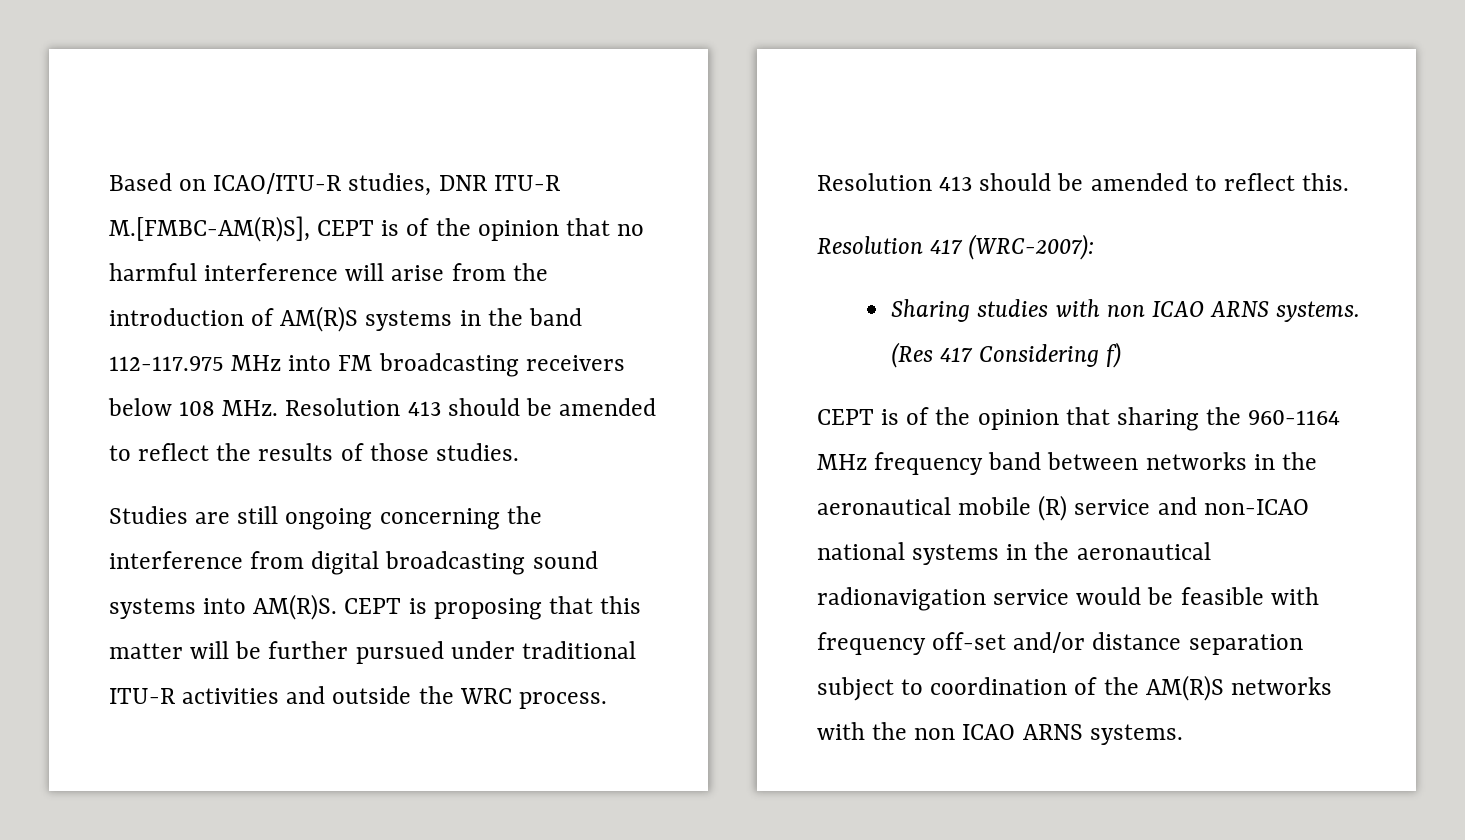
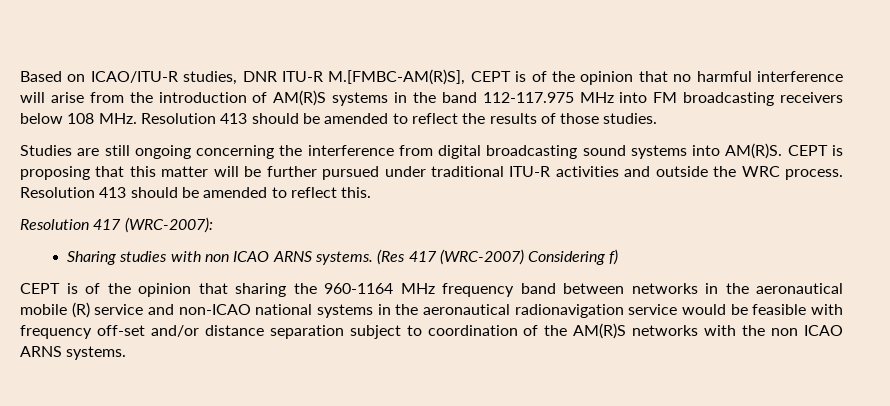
- (Res 417 Considering f)
+ (Res 417 (WRC-2007) Considering f)

